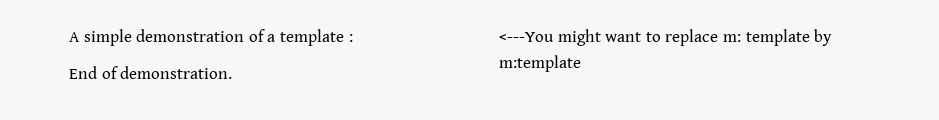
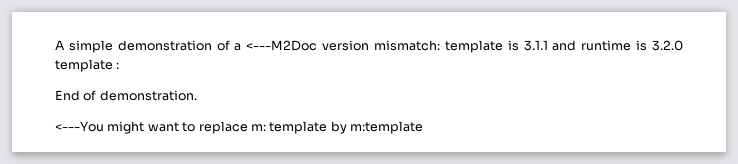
- A simple demonstration of a template :
+ A simple demonstration of a <---M2Doc version mismatch: template is 3.1.1 and runtime is 3.2.0 template :

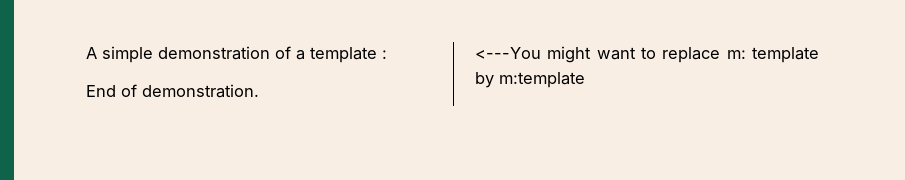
- A simple demonstration of a <---M2Doc version mismatch: template is 3.1.1 and runtime is 3.2.0 template :
+ A simple demonstration of a template :

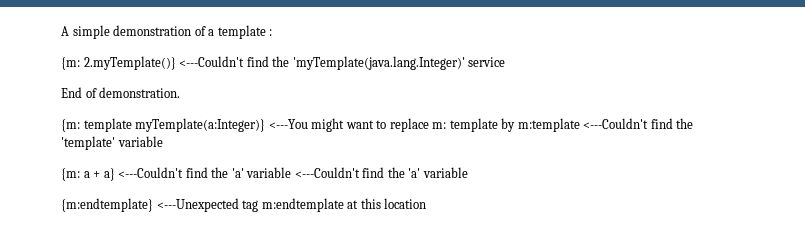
+ {m: 2.myTemplate()} <---Couldn't find the 'myTemplate(java.lang.Integer)' service
- <---You might want to replace m: template by m:template
+ {m: template myTemplate(a:Integer)} <---You might want to replace m: template by m:template <---Couldn't find the 'template' variable
+ {m: a + a} <---Couldn't find the 'a' variable <---Couldn't find the 'a' variable
+ {m:endtemplate} <---Unexpected tag m:endtemplate at this location

